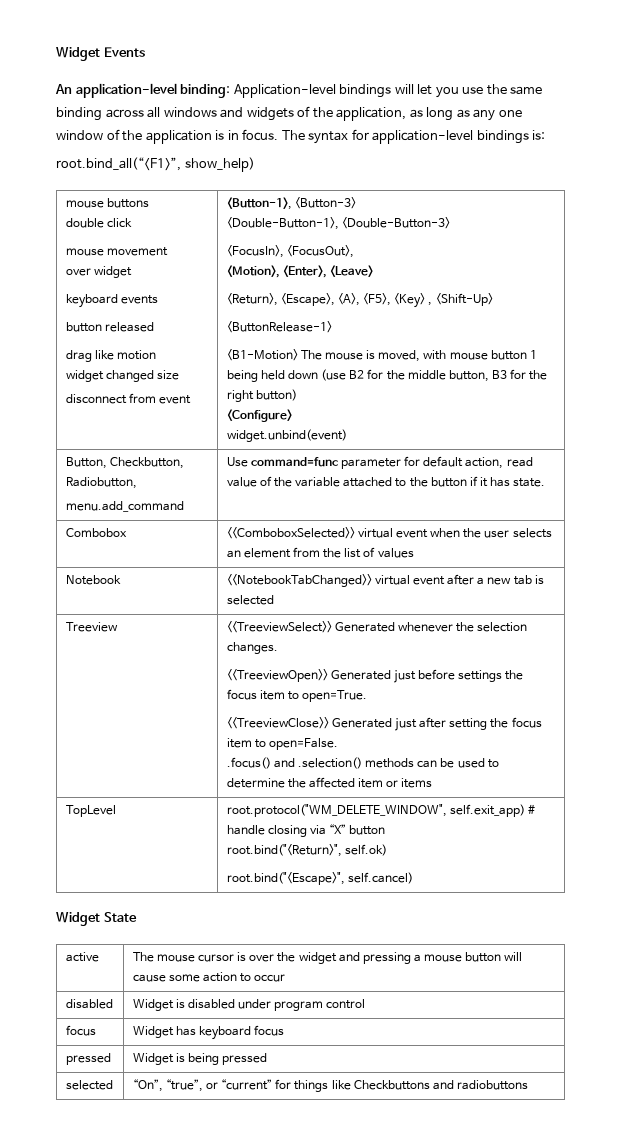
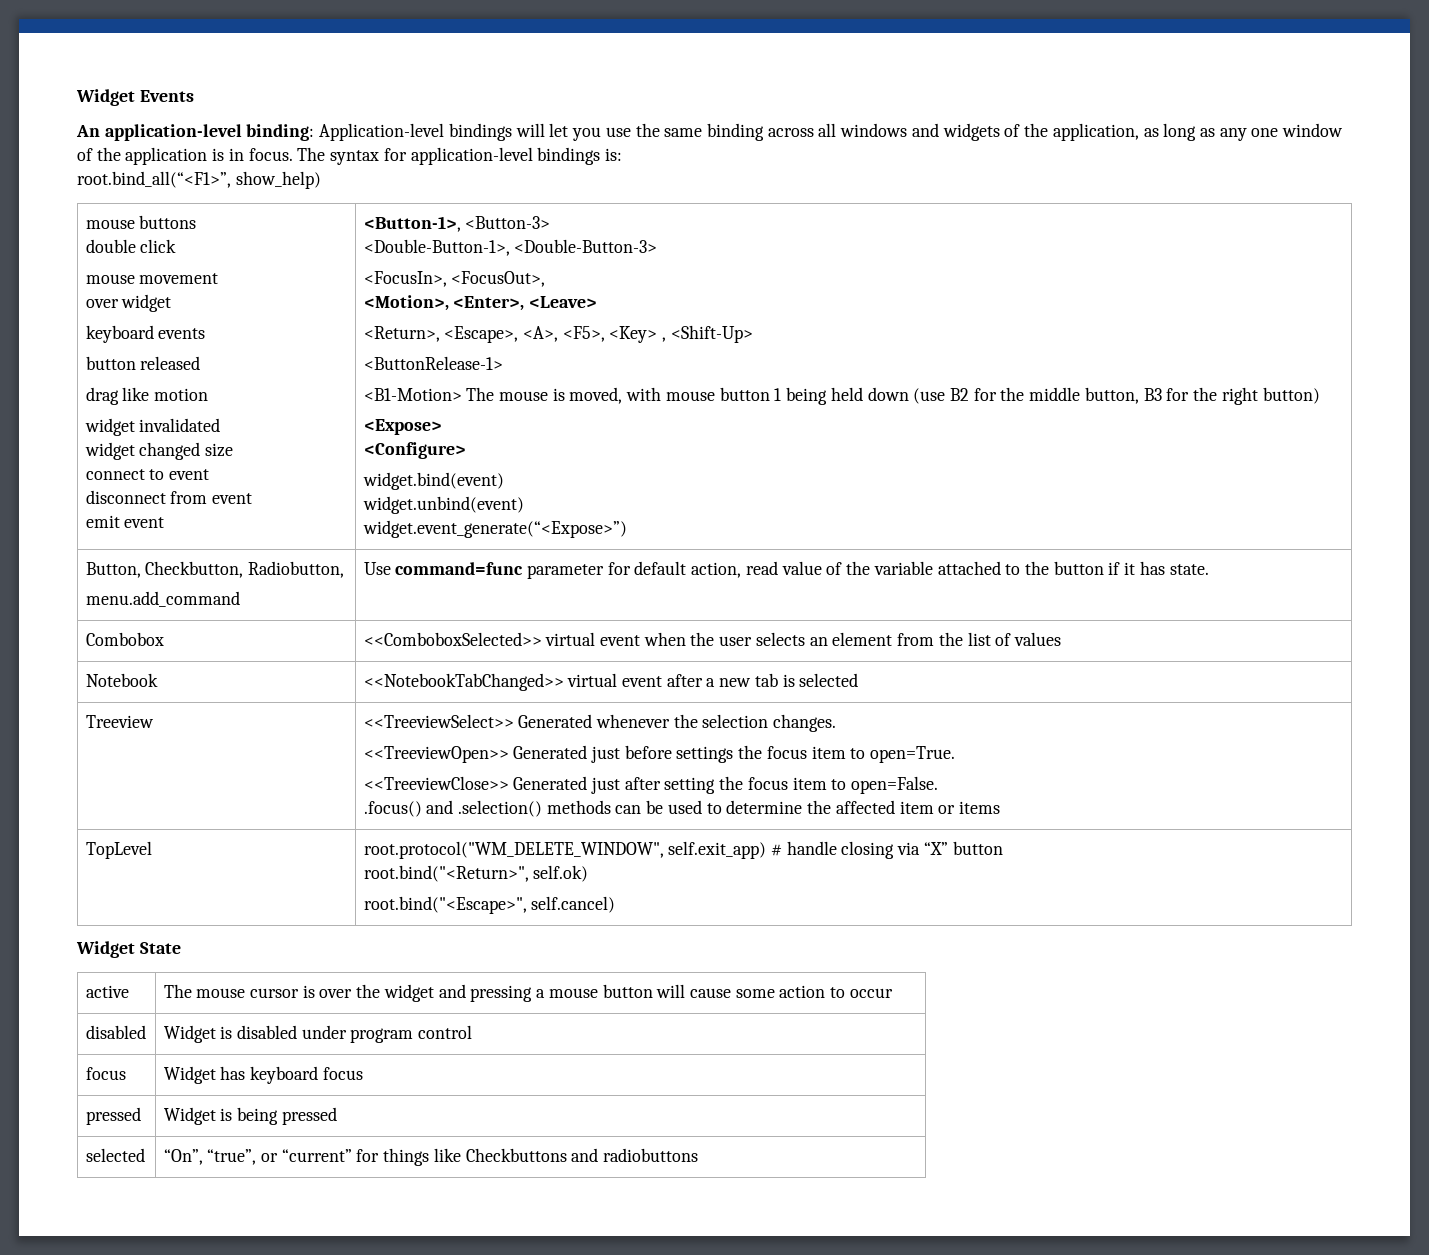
+ widget invalidated
+ connect to event
+ emit event
+ <Expose>
+ widget.bind(event)
+ widget.event_generate(“<Expose>”)

